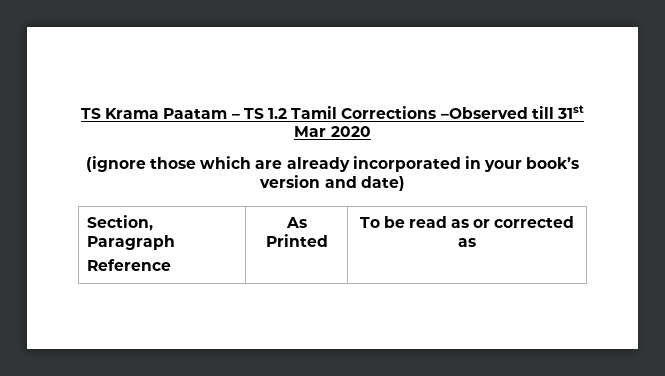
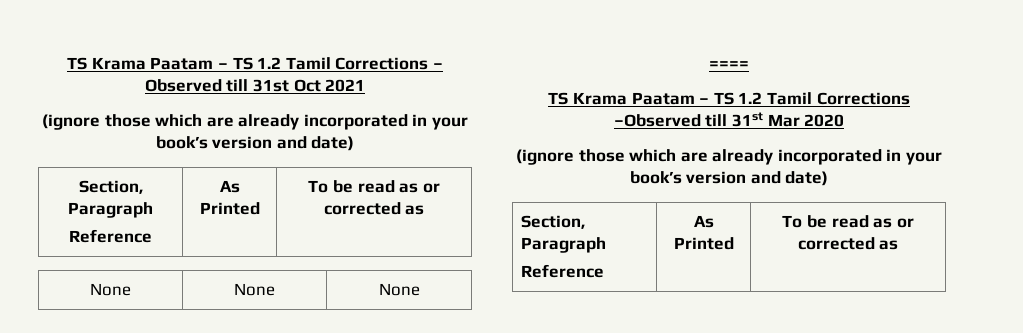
+ TS Krama Paatam – TS 1.2 Tamil Corrections – Observed till 31st Oct 2021
+ (ignore those which are already incorporated in your book’s version and date)
+ Section, Paragraph
+ Reference | As Printed | To be read as or corrected as
+ None | None | None
+ ====

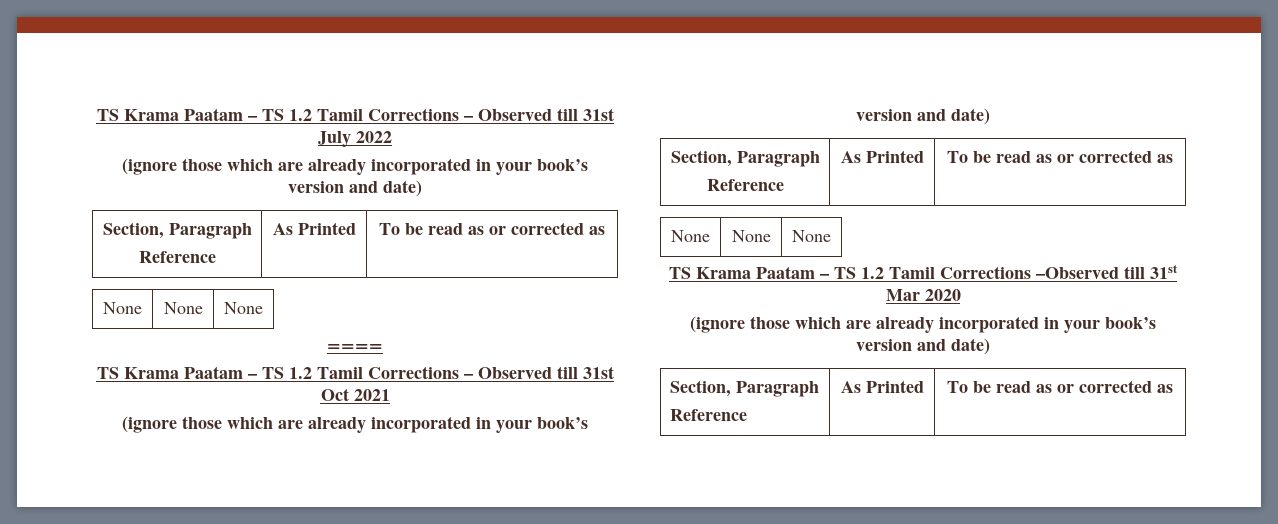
+ TS Krama Paatam – TS 1.2 Tamil Corrections – Observed till 31st July 2022
+ (ignore those which are already incorporated in your book’s version and date)
+ Section, Paragraph
+ Reference | As Printed | To be read as or corrected as
+ None | None | None
+ ====
- ====

